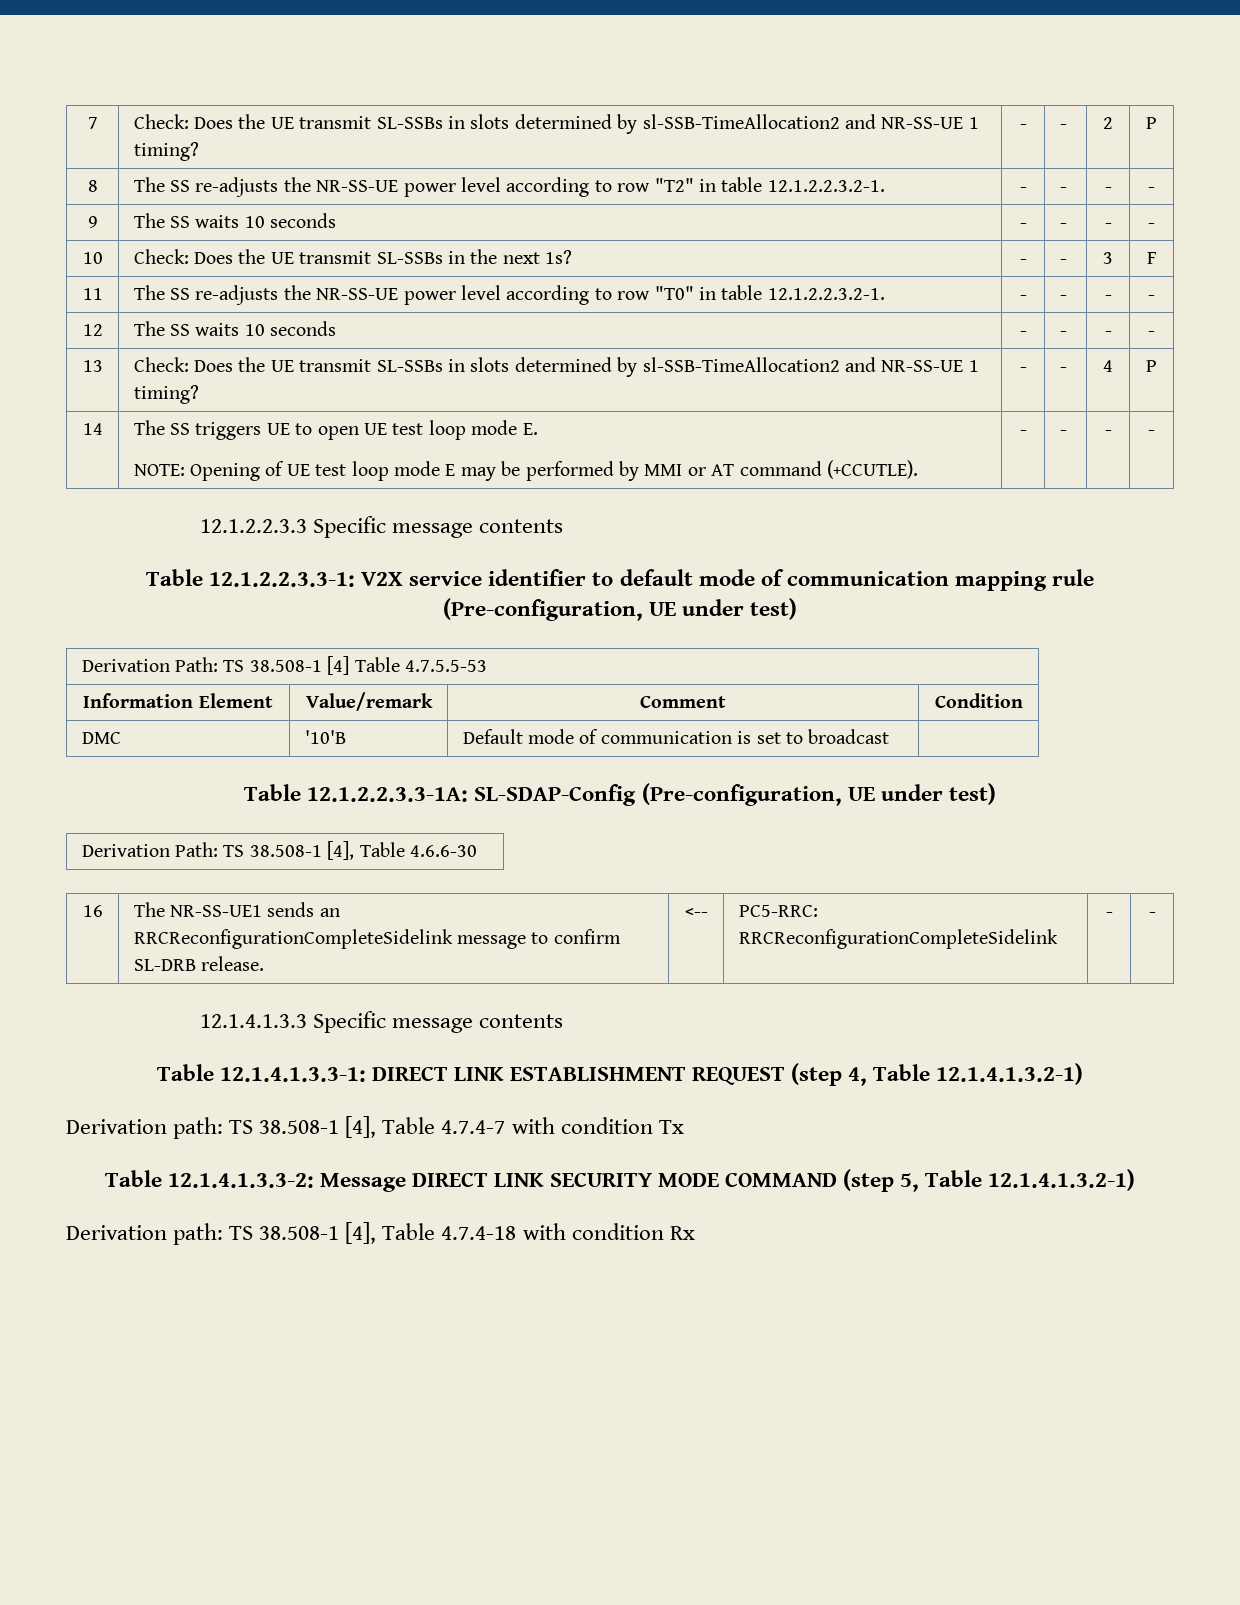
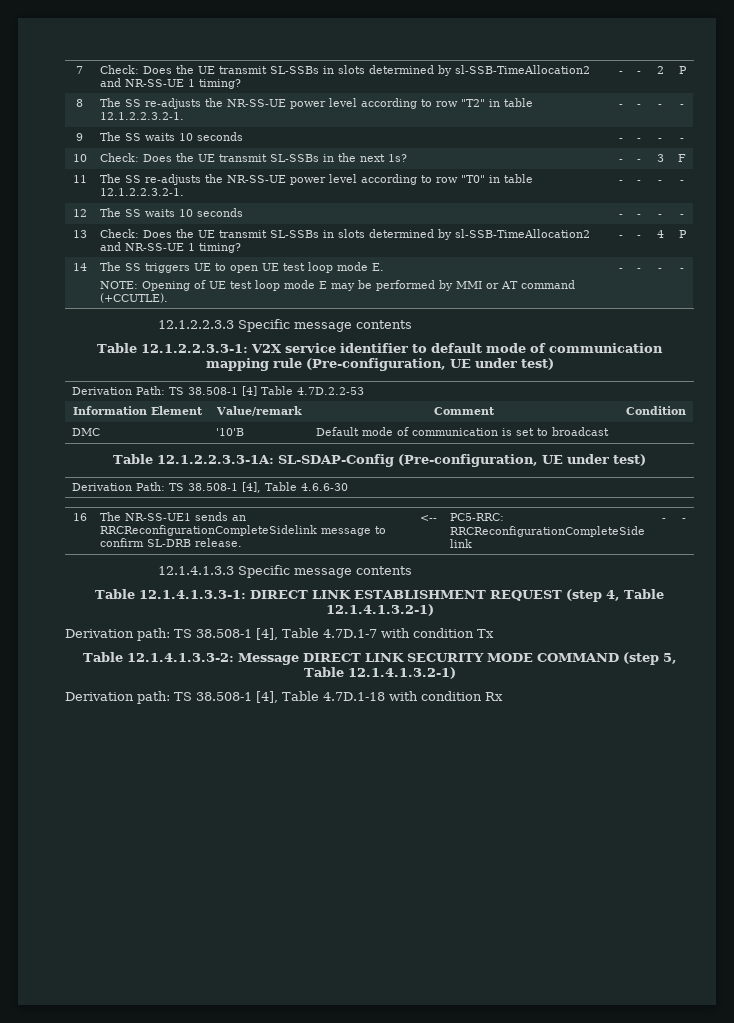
- Derivation Path: TS 38.508-1 [4] Table 4.7.5.5-53
+ Derivation Path: TS 38.508-1 [4] Table 4.7D.2.2-53
- Derivation path: TS 38.508-1 [4], Table 4.7.4-7 with condition Tx
+ Derivation path: TS 38.508-1 [4], Table 4.7D.1-7 with condition Tx
- Derivation path: TS 38.508-1 [4], Table 4.7.4-18 with condition Rx
+ Derivation path: TS 38.508-1 [4], Table 4.7D.1-18 with condition Rx

